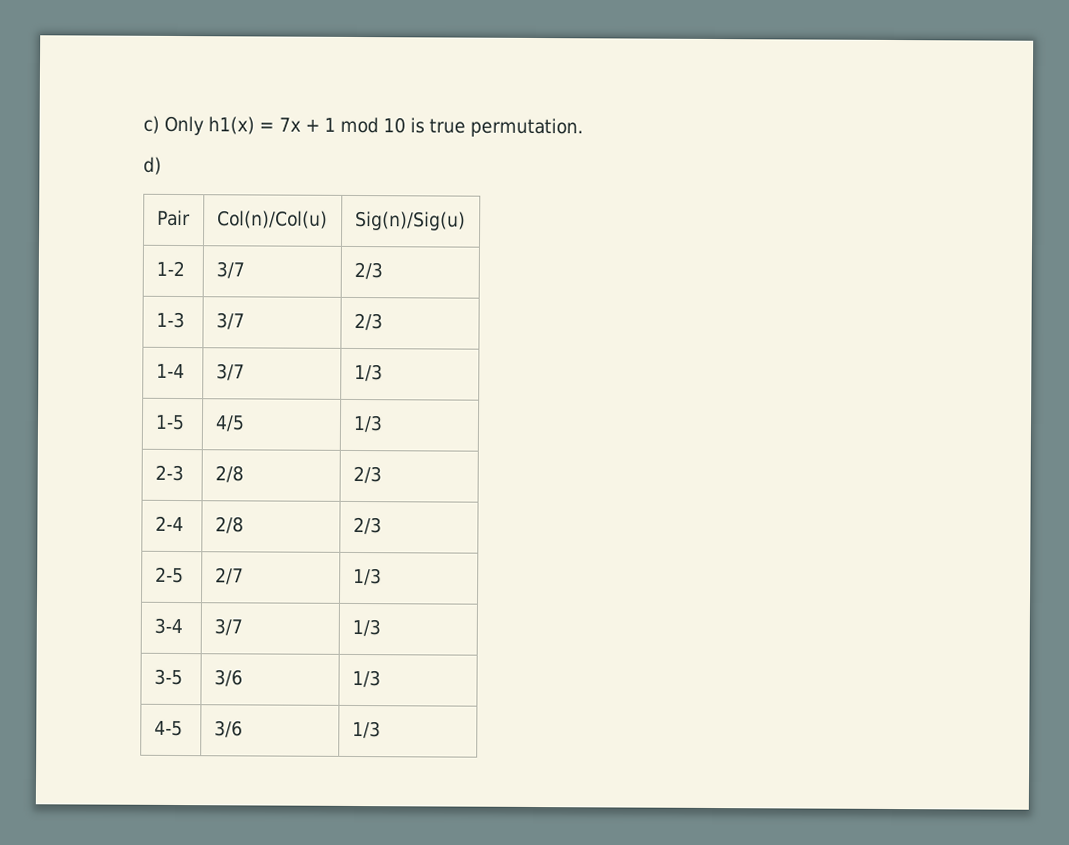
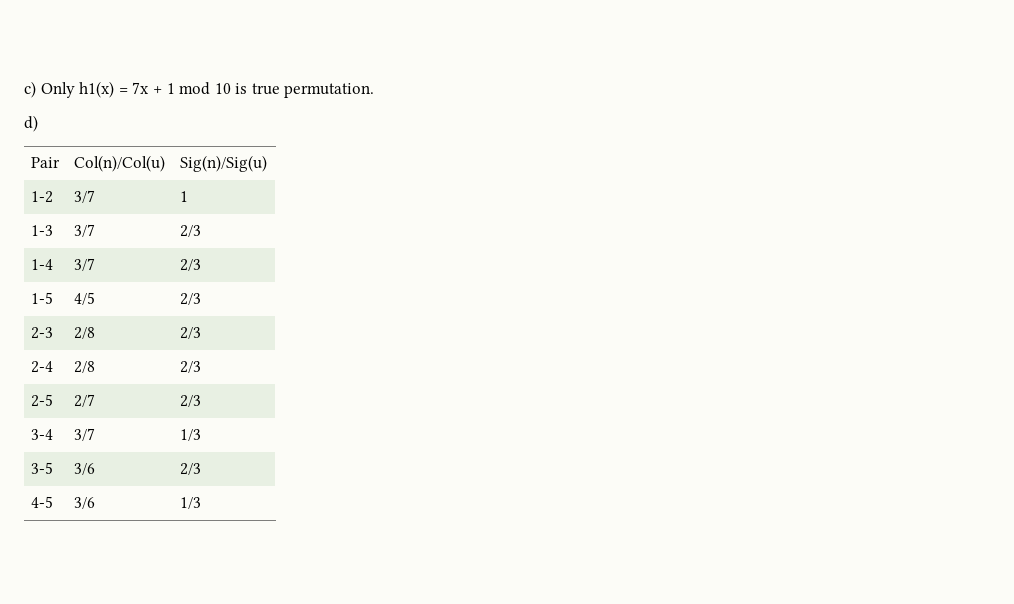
- 1-2 | 3/7 | 2/3
+ 1-2 | 3/7 | 1
- 1-4 | 3/7 | 1/3
+ 1-4 | 3/7 | 2/3
- 1-5 | 4/5 | 1/3
+ 1-5 | 4/5 | 2/3
- 2-5 | 2/7 | 1/3
+ 2-5 | 2/7 | 2/3
- 3-5 | 3/6 | 1/3
+ 3-5 | 3/6 | 2/3

